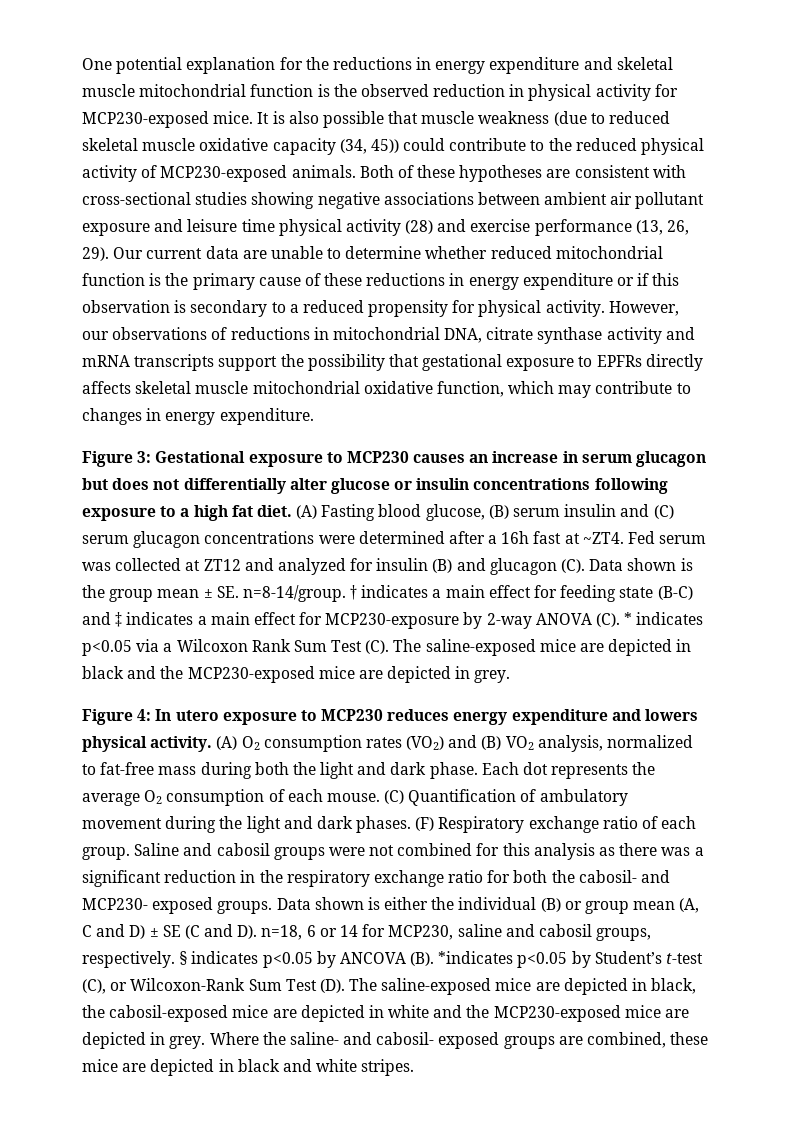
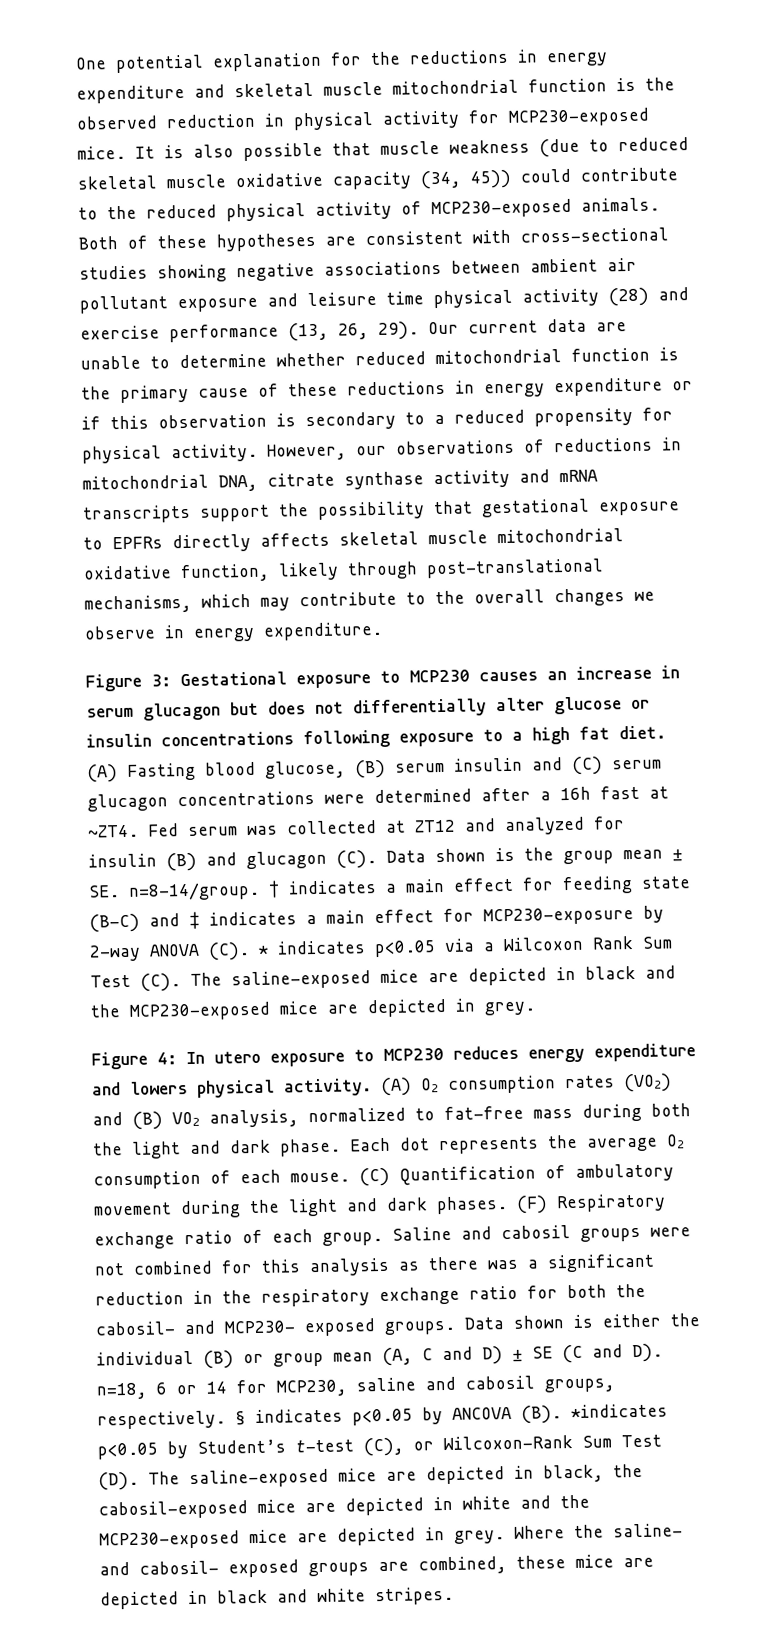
- However, our observations of reductions in mitochondrial DNA, citrate synthase activity and mRNA transcripts support the possibility that gestational exposure to EPFRs directly affects skeletal muscle mitochondrial oxidative function, which may contribute to changes in energy expenditure.
+ However, our observations of reductions in mitochondrial DNA, citrate synthase activity and mRNA transcripts support the possibility that gestational exposure to EPFRs directly affects skeletal muscle mitochondrial oxidative function, likely through post-translational mechanisms, which may contribute to the overall changes we observe in energy expenditure.

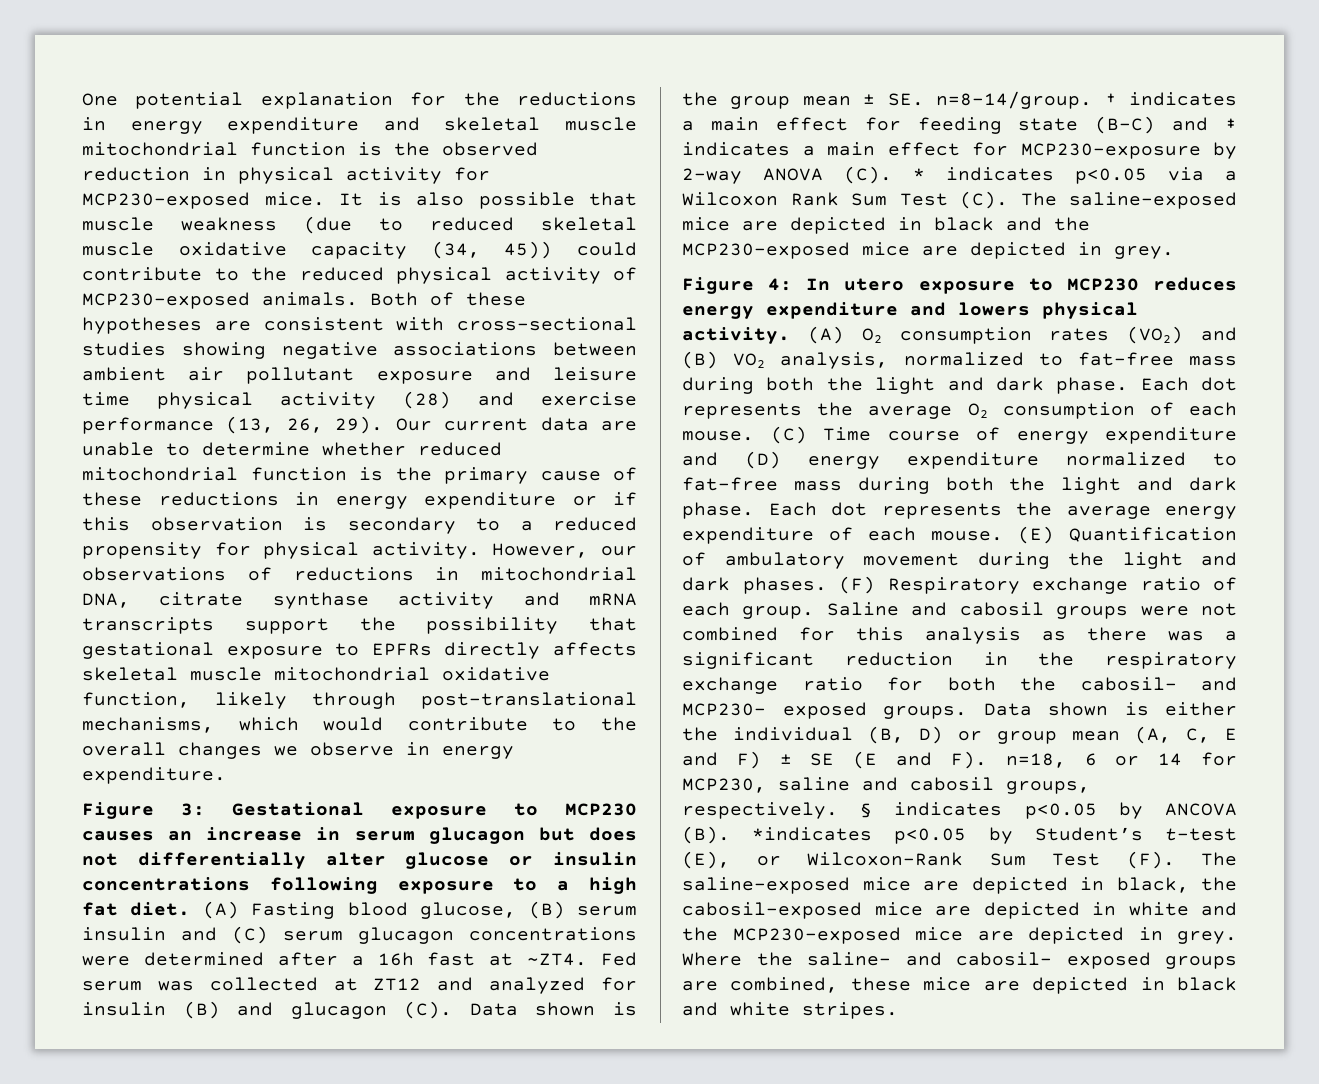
- However, our observations of reductions in mitochondrial DNA, citrate synthase activity and mRNA transcripts support the possibility that gestational exposure to EPFRs directly affects skeletal muscle mitochondrial oxidative function, likely through post-translational mechanisms, which may contribute to the overall changes we observe in energy expenditure.
+ However, our observations of reductions in mitochondrial DNA, citrate synthase activity and mRNA transcripts support the possibility that gestational exposure to EPFRs directly affects skeletal muscle mitochondrial oxidative function, likely through post-translational mechanisms, which would contribute to the overall changes we observe in energy expenditure.
- (C) Quantification of ambulatory movement during the light and dark phases.
+ (C) Time course of energy expenditure and (D) energy expenditure normalized to fat-free mass during both the light and dark phase. Each dot represents the average energy expenditure of each mouse. (E) Quantification of ambulatory movement during the light and dark phases.
- Data shown is either the individual (B) or group mean (A, C and D) ± SE (C and D). n=18, 6 or 14 for MCP230, saline and cabosil groups, respectively.
+ Data shown is either the individual (B, D) or group mean (A, C, E and F) ± SE (E and F). n=18, 6 or 14 for MCP230, saline and cabosil groups, respectively.
- § indicates p<0.05 by ANCOVA (B). *indicates p<0.05 by Student’s t-test (C), or Wilcoxon-Rank Sum Test (D). The saline-exposed mice are depicted in black, the cabosil-exposed mice are depicted in white and the MCP230-exposed mice are depicted in grey.
+ § indicates p<0.05 by ANCOVA (B). *indicates p<0.05 by Student’s t-test (E), or Wilcoxon-Rank Sum Test (F). The saline-exposed mice are depicted in black, the cabosil-exposed mice are depicted in white and the MCP230-exposed mice are depicted in grey.

